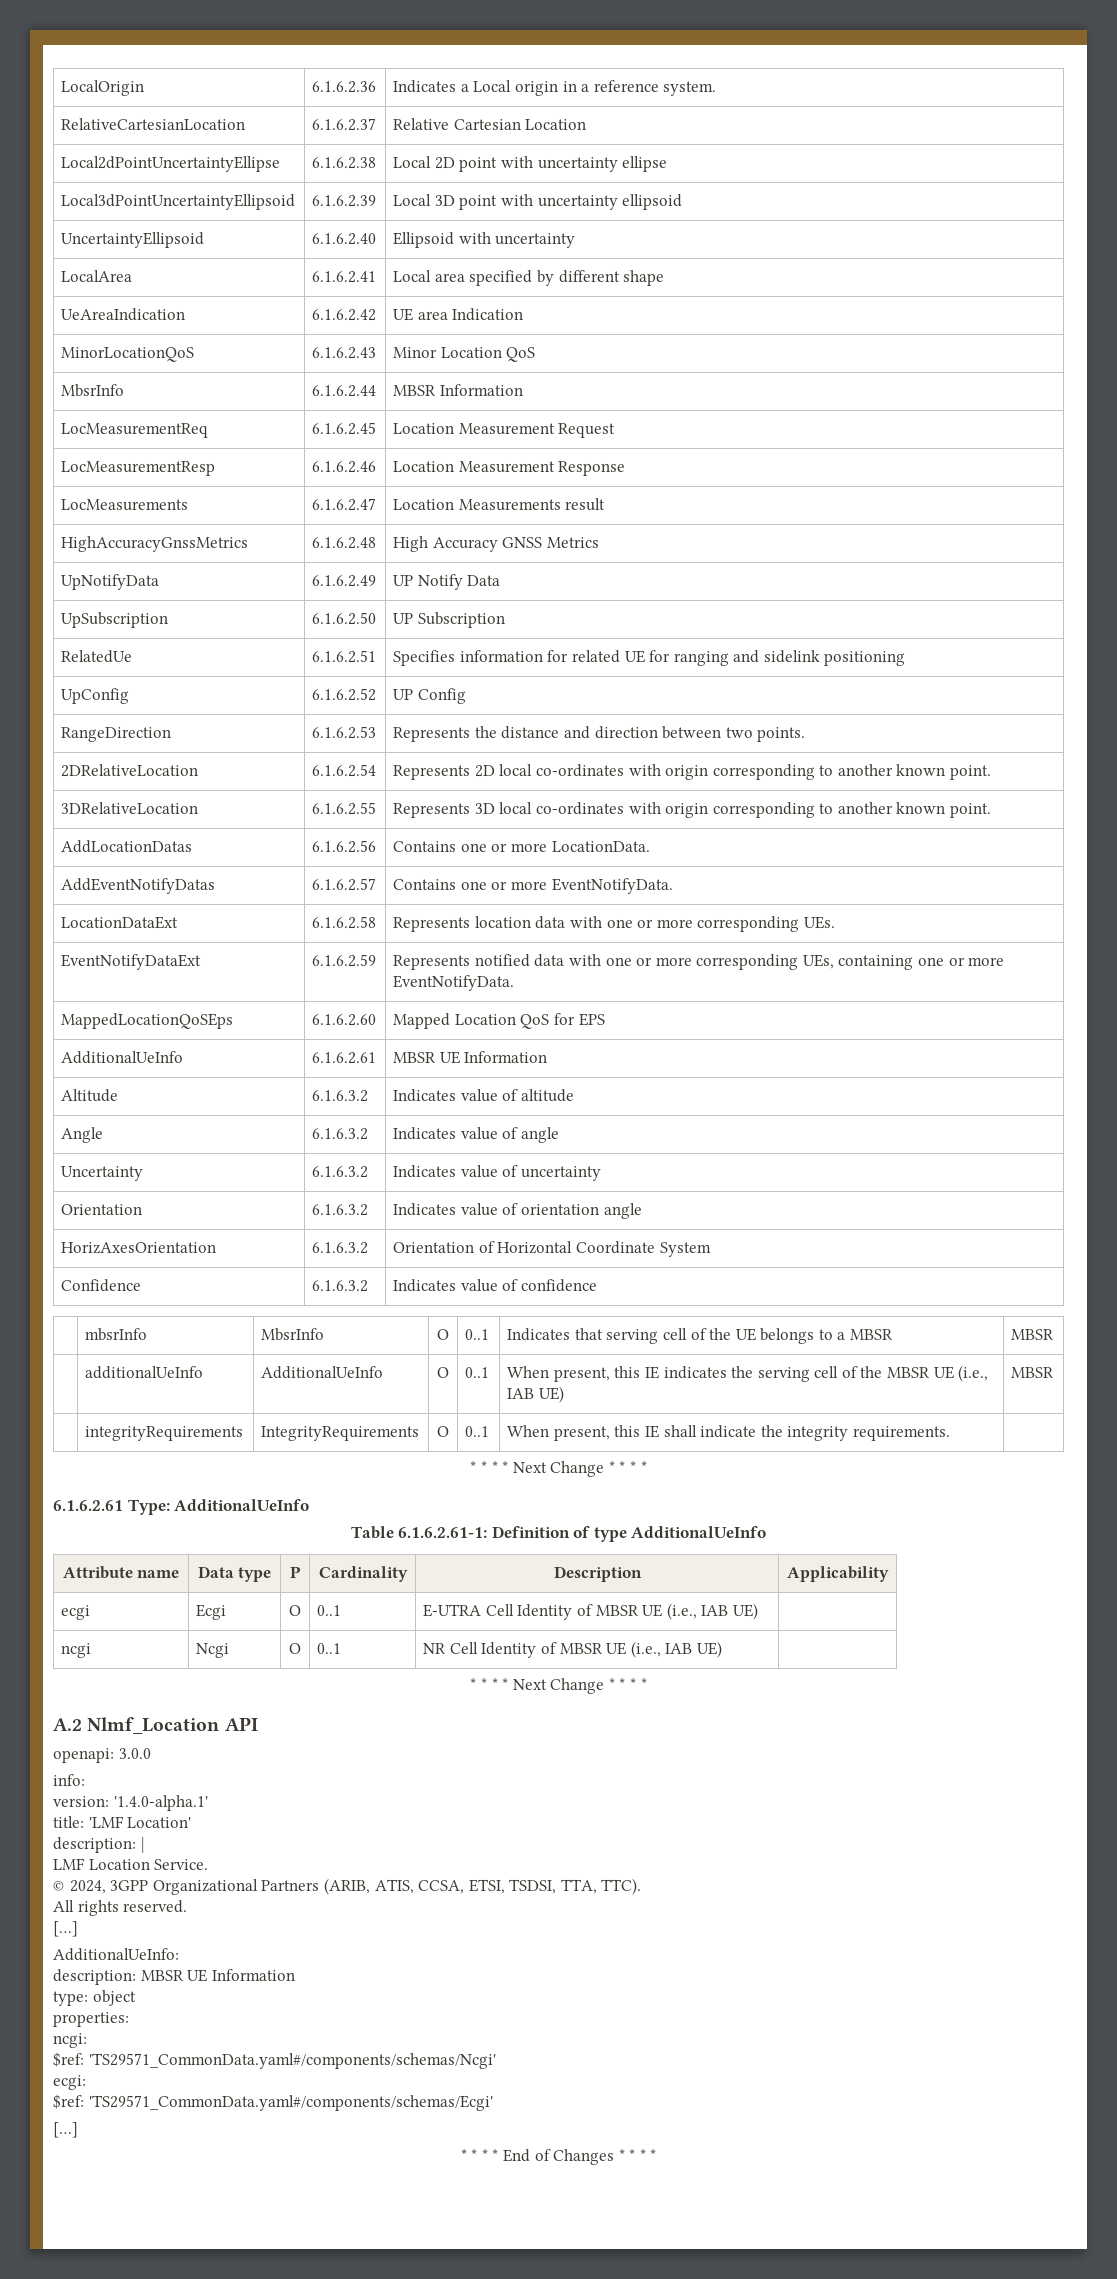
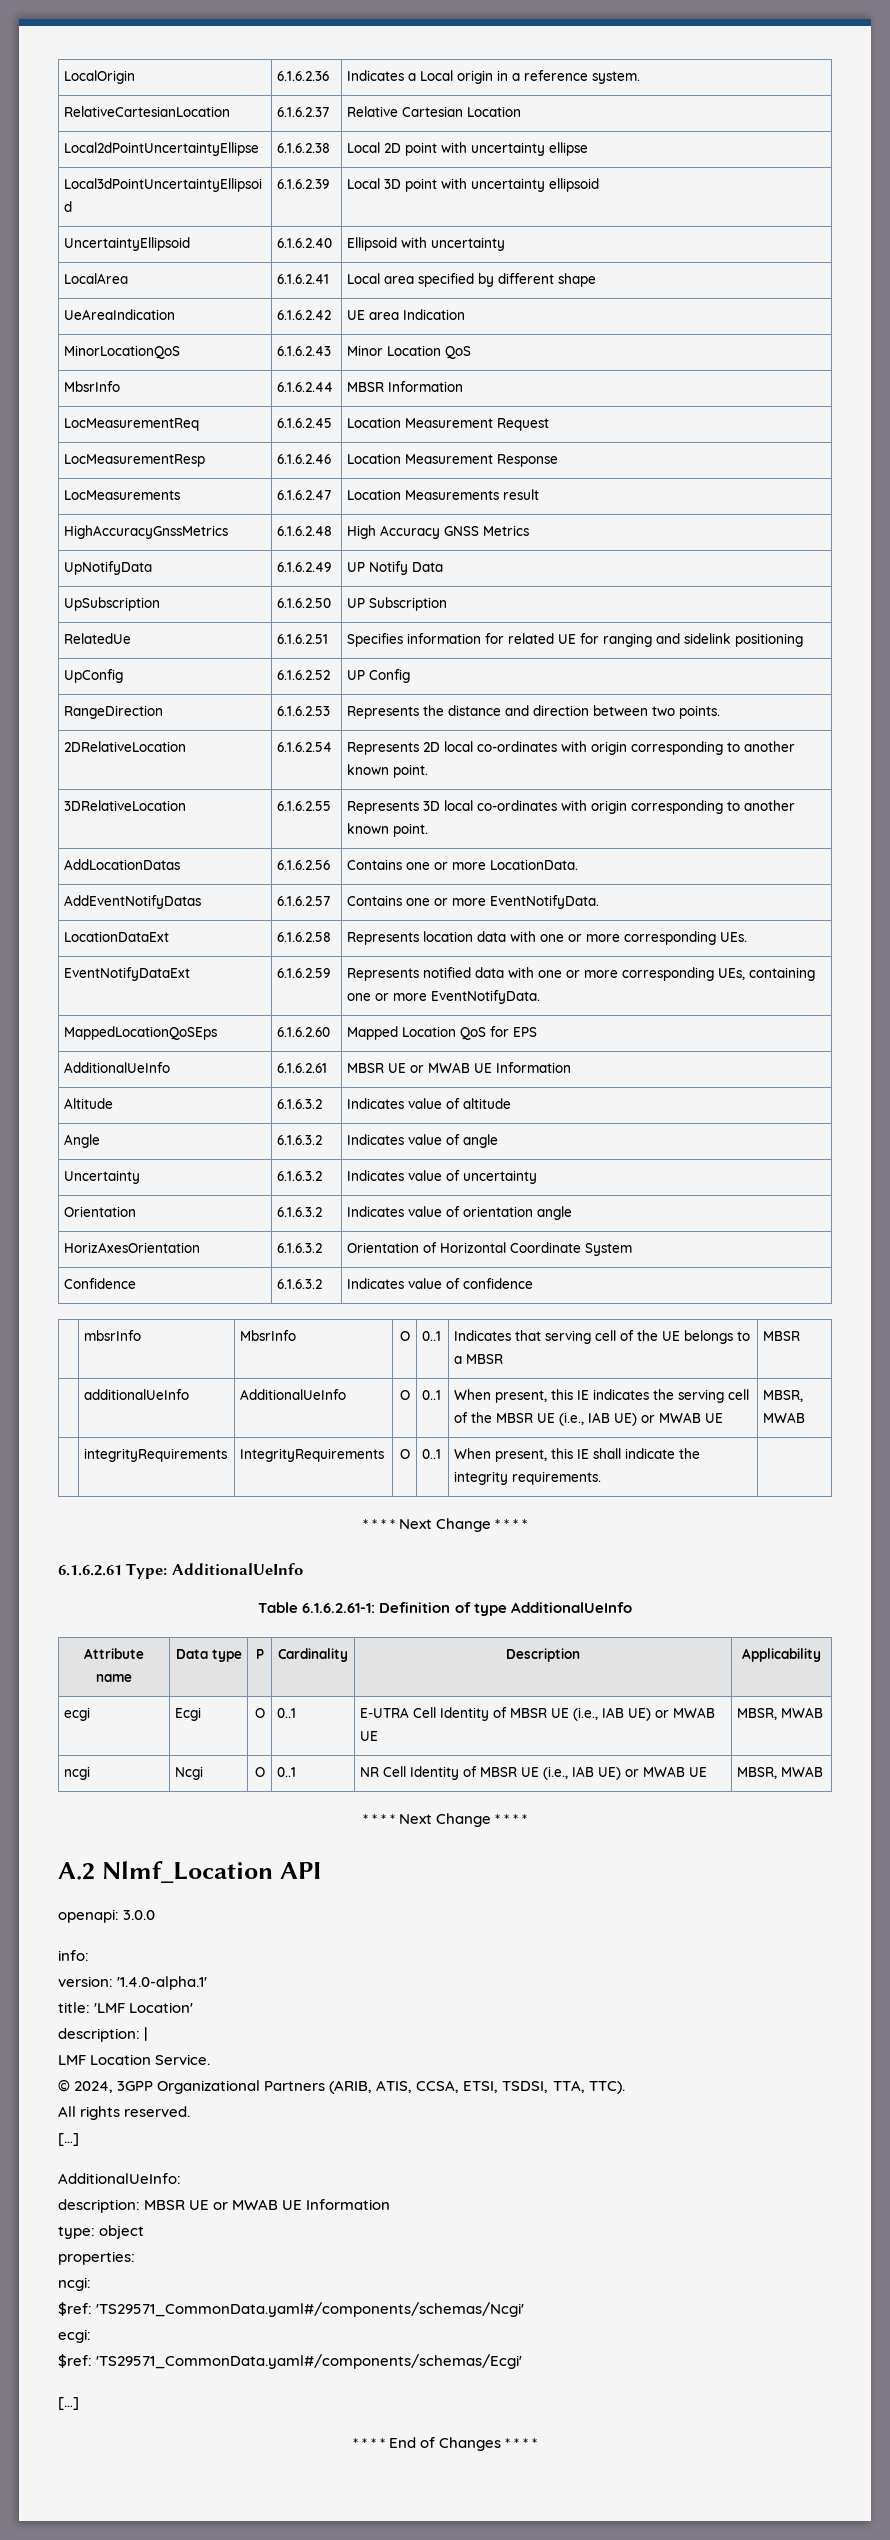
- AdditionalUeInfo | 6.1.6.2.61 | MBSR UE Information
+ AdditionalUeInfo | 6.1.6.2.61 | MBSR UE or MWAB UE Information
- | additionalUeInfo | AdditionalUeInfo | O | 0..1 | When present, this IE indicates the serving cell of the MBSR UE (i.e., IAB UE) | MBSR
+ | additionalUeInfo | AdditionalUeInfo | O | 0..1 | When present, this IE indicates the serving cell of the MBSR UE (i.e., IAB UE) or MWAB UE | MBSR, MWAB
- ecgi | Ecgi | O | 0..1 | E-UTRA Cell Identity of MBSR UE (i.e., IAB UE) |
+ ecgi | Ecgi | O | 0..1 | E-UTRA Cell Identity of MBSR UE (i.e., IAB UE) or MWAB UE | MBSR, MWAB
- ncgi | Ncgi | O | 0..1 | NR Cell Identity of MBSR UE (i.e., IAB UE) |
+ ncgi | Ncgi | O | 0..1 | NR Cell Identity of MBSR UE (i.e., IAB UE) or MWAB UE | MBSR, MWAB
- description: MBSR UE Information
+ description: MBSR UE or MWAB UE Information

